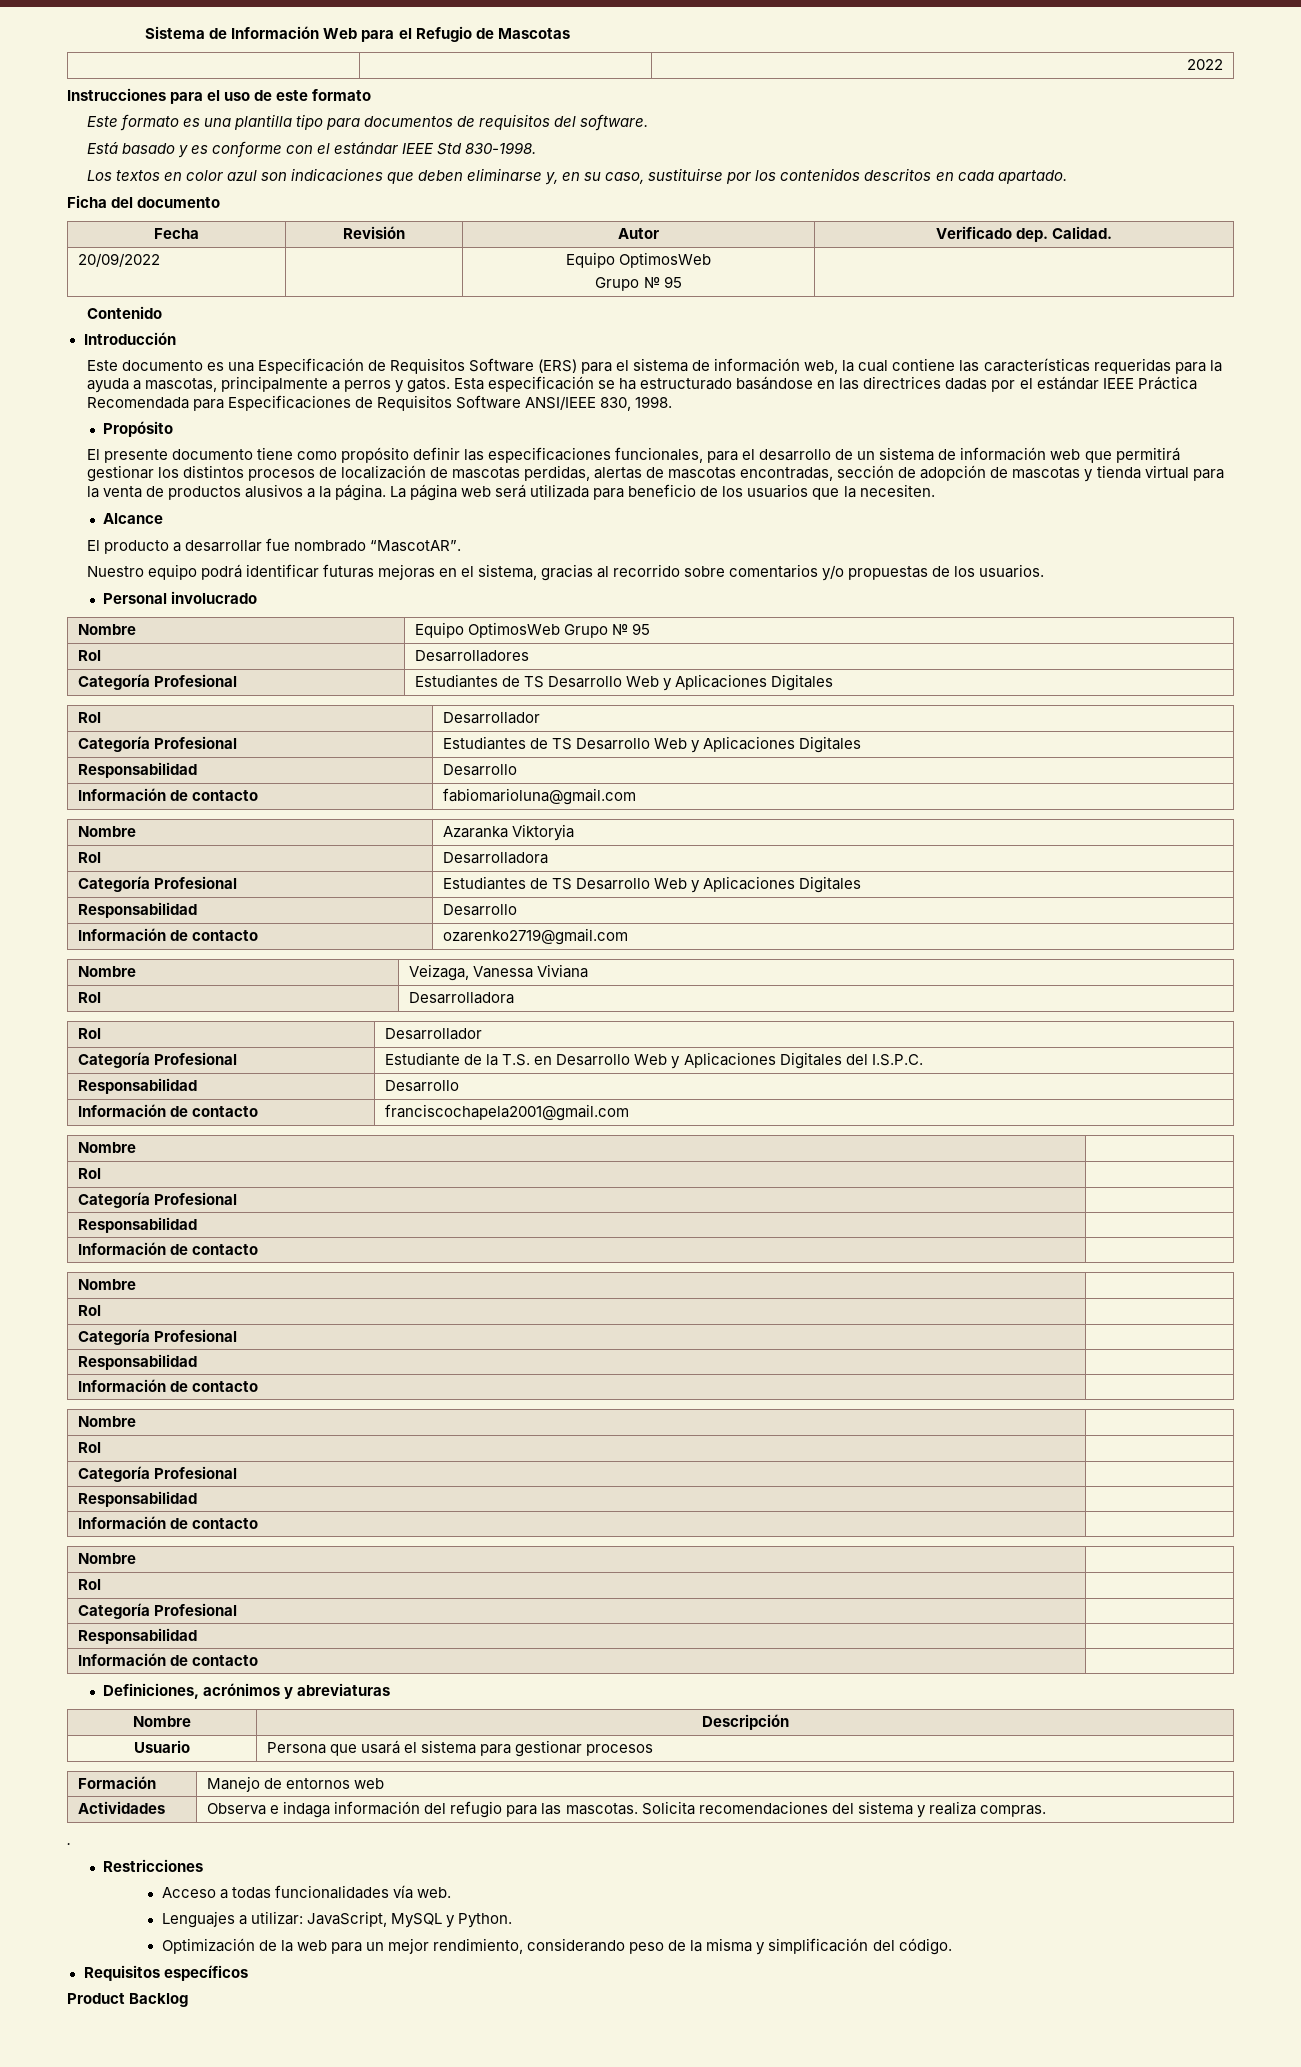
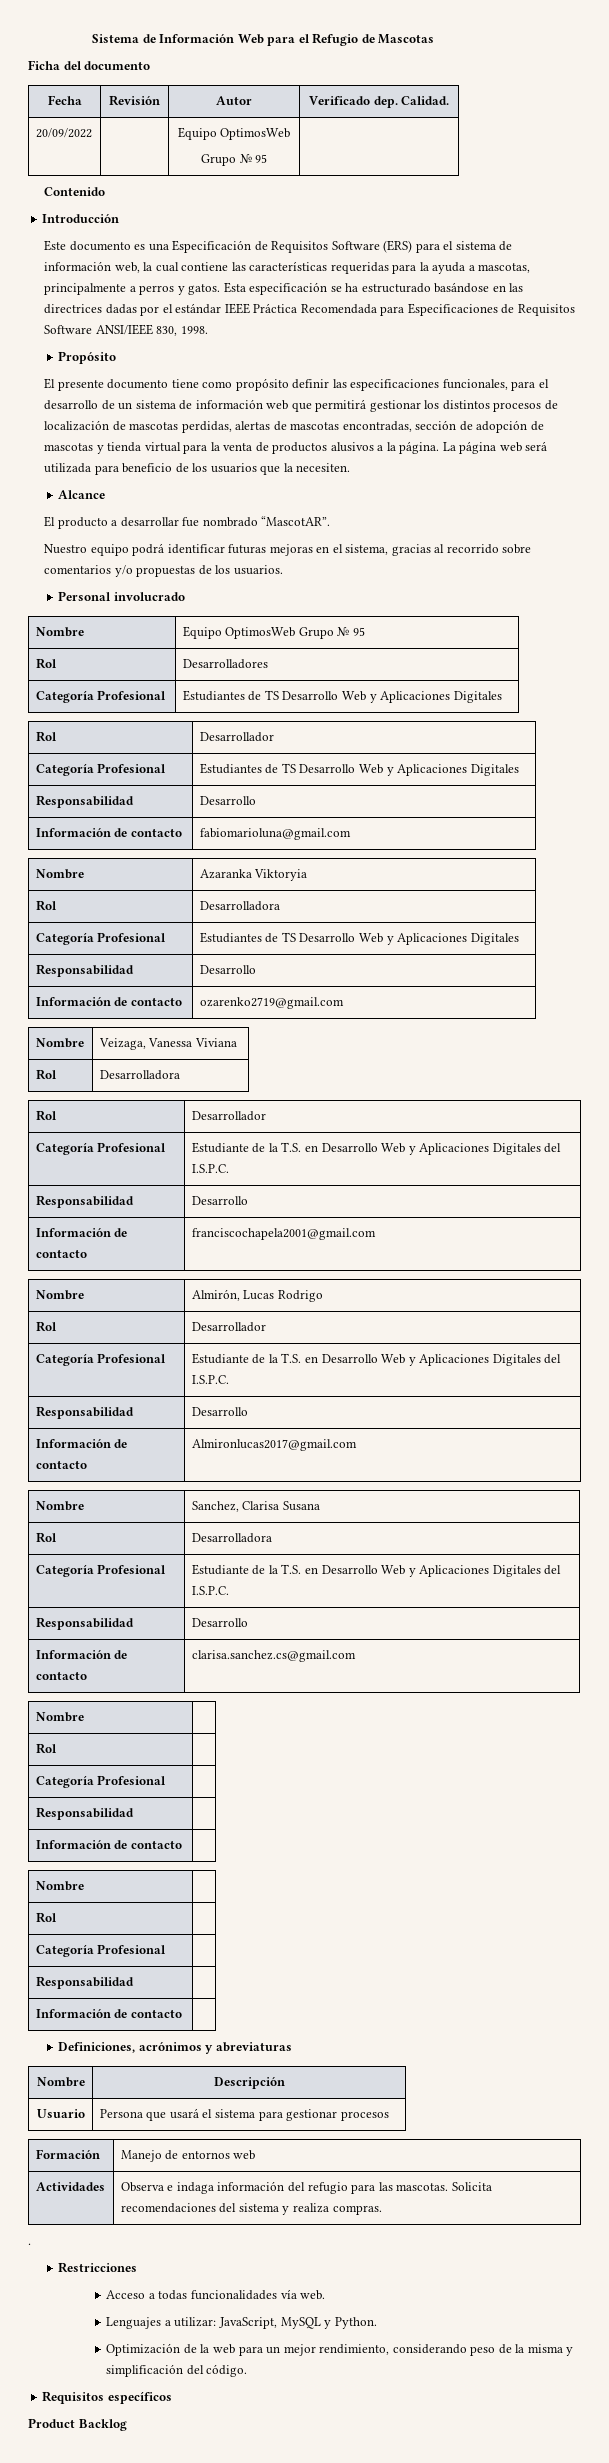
- | | 2022
- Instrucciones para el uso de este formato
- Este formato es una plantilla tipo para documentos de requisitos del software.
- Está basado y es conforme con el estándar IEEE Std 830-1998.
- Los textos en color azul son indicaciones que deben eliminarse y, en su caso, sustituirse por los contenidos descritos en cada apartado.
  Información de contacto | franciscochapela2001@gmail.com
- Nombre |
- Rol |
- Categoría Profesional |
- Responsabilidad |
- Información de contacto |
- Nombre |
- Rol |
- Categoría Profesional |
- Responsabilidad |
- Información de contacto |
+ Nombre | Almirón, Lucas Rodrigo
+ Rol | Desarrollador
+ Categoría Profesional | Estudiante de la T.S. en Desarrollo Web y Aplicaciones Digitales del I.S.P.C.
+ Responsabilidad | Desarrollo
+ Información de contacto | Almironlucas2017@gmail.com
+ Nombre | Sanchez, Clarisa Susana
+ Rol | Desarrolladora
+ Categoría Profesional | Estudiante de la T.S. en Desarrollo Web y Aplicaciones Digitales del I.S.P.C.
+ Responsabilidad | Desarrollo
+ Información de contacto | clarisa.sanchez.cs@gmail.com

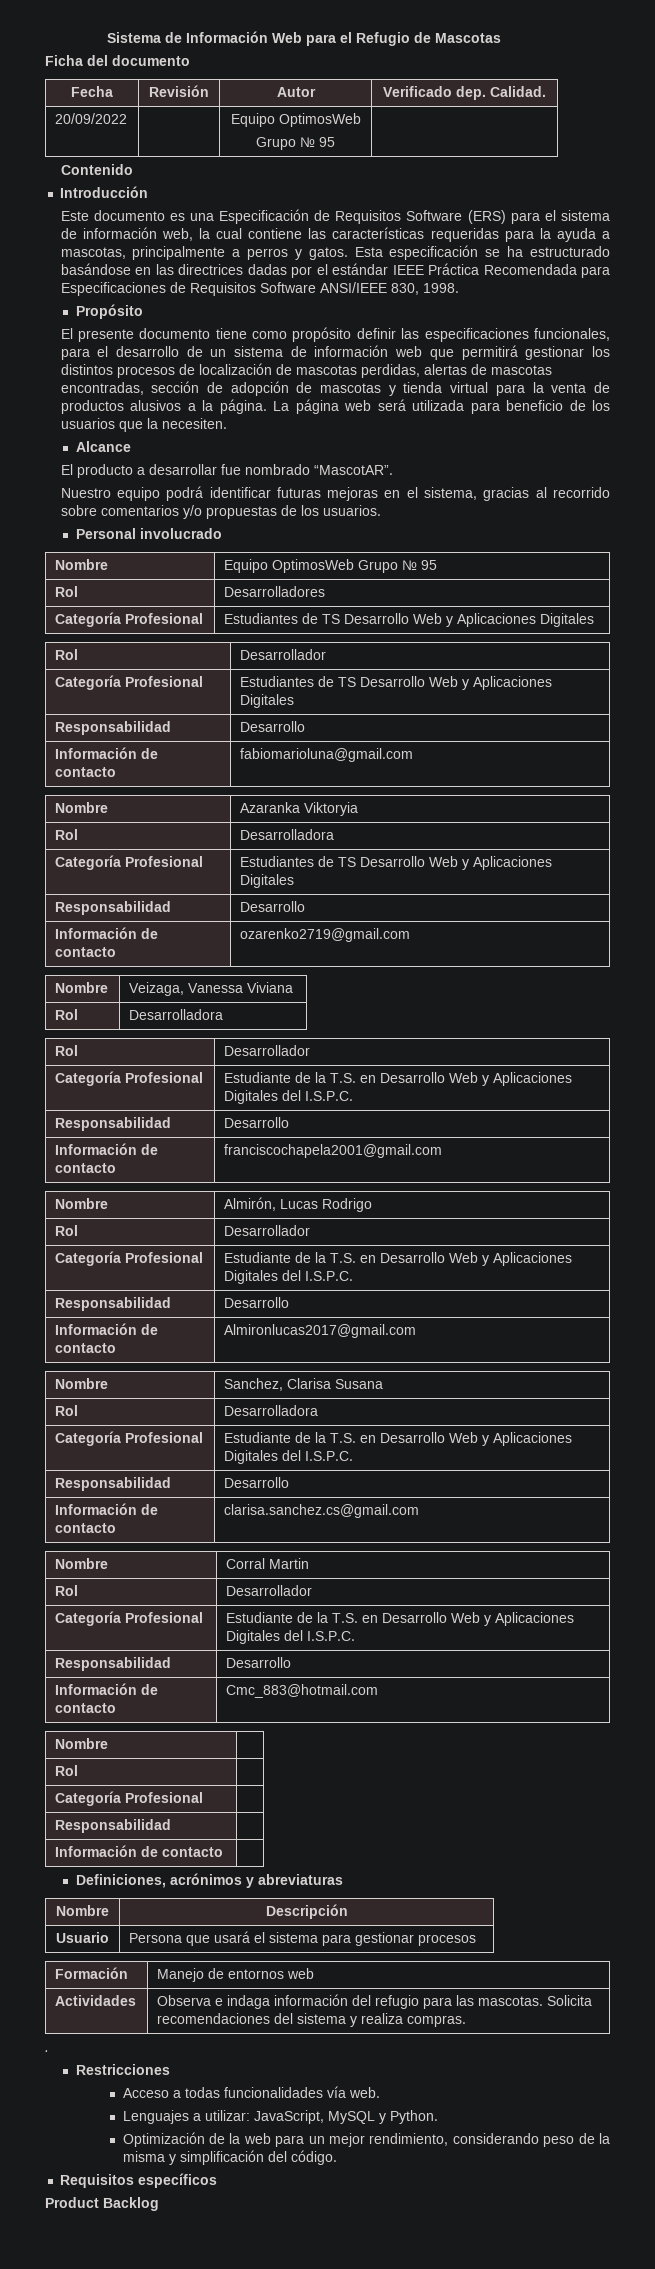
  Información de contacto | clarisa.sanchez.cs@gmail.com
- Nombre |
- Rol |
- Categoría Profesional |
- Responsabilidad |
- Información de contacto |
+ Nombre | Corral Martin
+ Rol | Desarrollador
+ Categoría Profesional | Estudiante de la T.S. en Desarrollo Web y Aplicaciones Digitales del I.S.P.C.
+ Responsabilidad | Desarrollo
+ Información de contacto | Cmc_883@hotmail.com

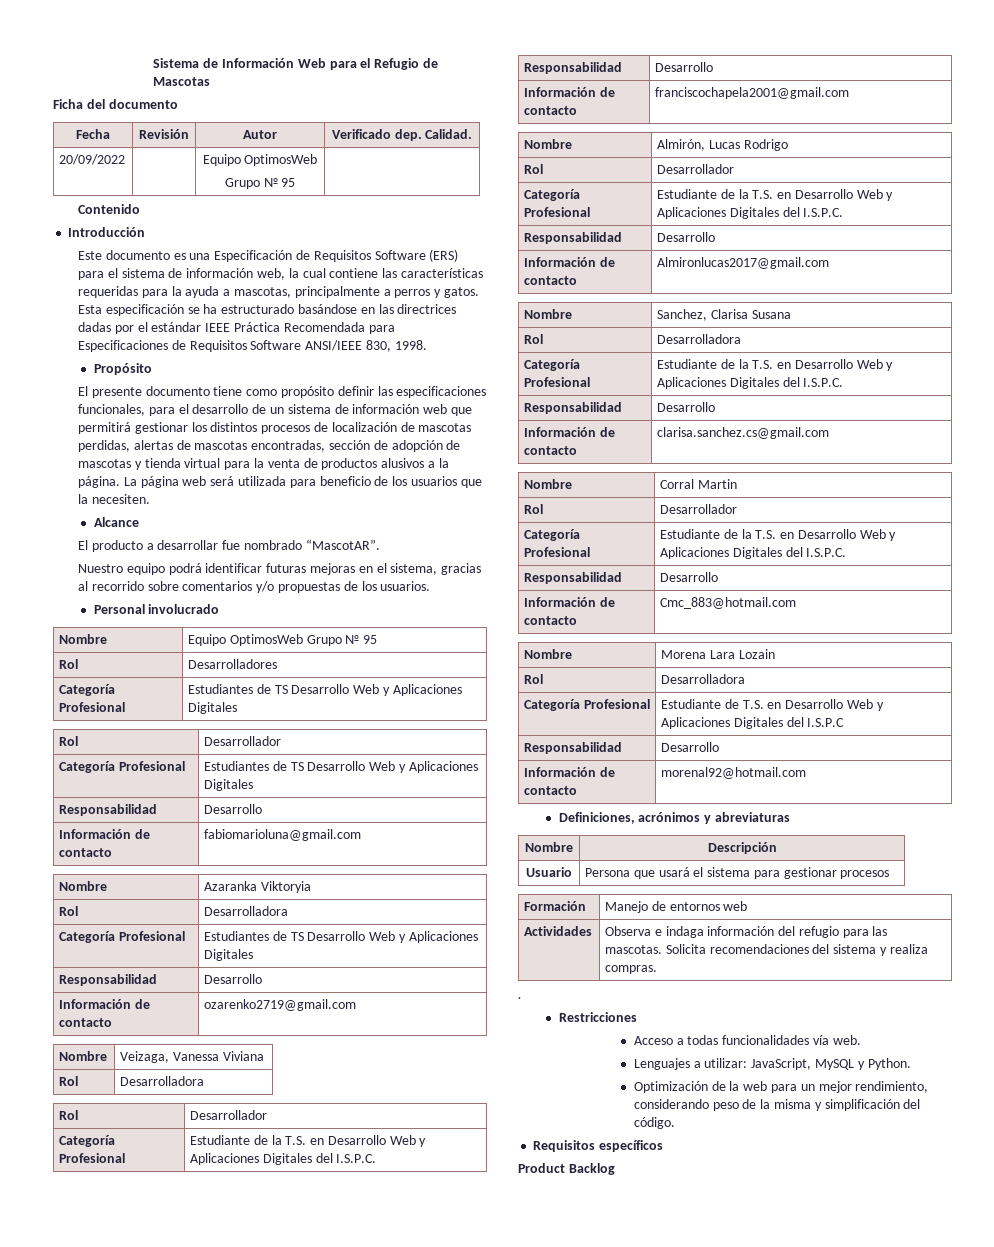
  Información de contacto | Cmc_883@hotmail.com
- Nombre |
- Rol |
- Categoría Profesional |
- Responsabilidad |
- Información de contacto |
+ Nombre | Morena Lara Lozain
+ Rol | Desarrolladora
+ Categoría Profesional | Estudiante de T.S. en Desarrollo Web y Aplicaciones Digitales del I.S.P.C
+ Responsabilidad | Desarrollo
+ Información de contacto | morenal92@hotmail.com

